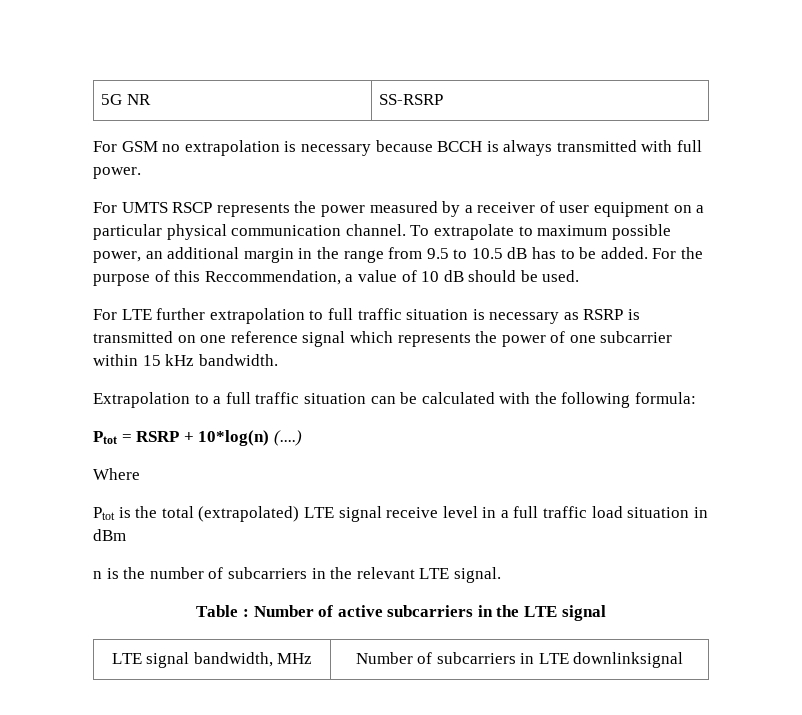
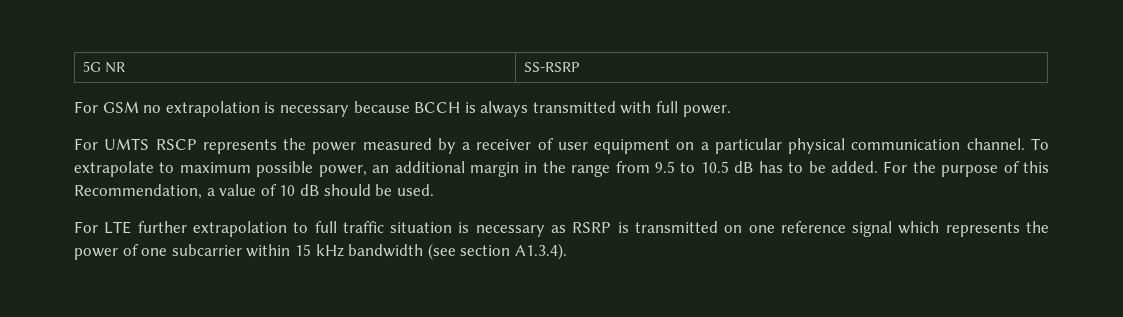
- For the purpose of this Reccommendation, a value of 10 dB should be used.
+ For the purpose of this Recommendation, a value of 10 dB should be used.
- For LTE further extrapolation to full traffic situation is necessary as RSRP is transmitted on one reference signal which represents the power of one subcarrier within 15 kHz bandwidth.
- Extrapolation to a full traffic situation can be calculated with the following formula:
- Ptot = RSRP + 10*log(n) (....)
- Where
- Ptot is the total (extrapolated) LTE signal receive level in a full traffic load situation in dBm
- n is the number of subcarriers in the relevant LTE signal.
- Table : Number of active subcarriers in the LTE signal
- LTE signal bandwidth, MHz | Number of subcarriers in LTE downlinksignal
+ For LTE further extrapolation to full traffic situation is necessary as RSRP is transmitted on one reference signal which represents the power of one subcarrier within 15 kHz bandwidth (see section A1.3.4).

